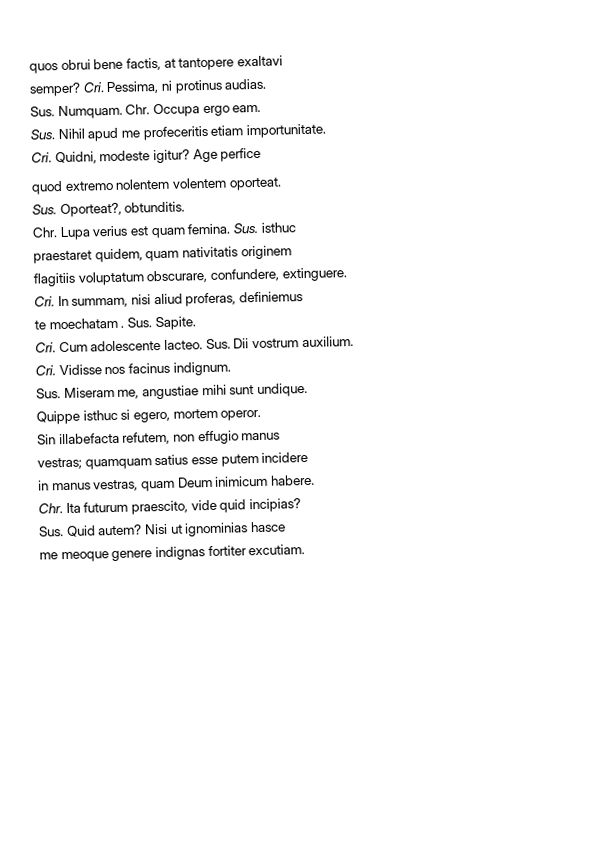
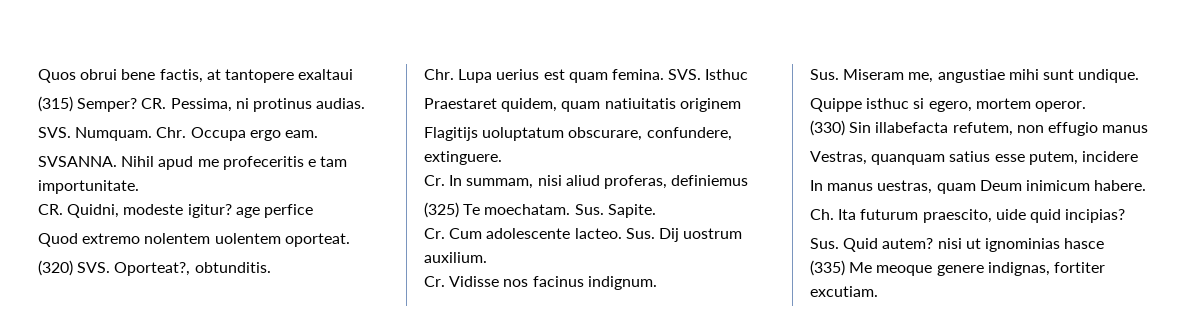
- quos obrui bene factis, at tantopere exaltavi
- semper? Cri. Pessima, ni protinus audias.
+ Quos obrui bene factis, at tantopere exaltaui
+ (315) Semper? CR. Pessima, ni protinus audias.
- Sus. Numquam.
+ SVS. Numquam.
- Sus. Nihil apud me profeceritis etiam importunitate.
+ SVSANNA. Nihil apud me profeceritis e tam importunitate.
- Cri. Quidni, modeste igitur? Age perfice
+ CR. Quidni, modeste igitur? age perfice
- quod extremo nolentem volentem oporteat.
+ Quod extremo nolentem uolentem oporteat.
- Sus. Oporteat?, obtunditis.
+ (320) SVS. Oporteat?, obtunditis.
- Chr. Lupa verius est quam femina.
+ Chr. Lupa uerius est quam femina.
- Sus. isthuc
- praestaret quidem, quam nativitatis originem
+ SVS. Isthuc
+ Praestaret quidem, quam natiuitatis originem
- flagitiis voluptatum obscurare, confundere, extinguere.
+ Flagitijs uoluptatum obscurare, confundere, extinguere.
- Cri. In summam, nisi aliud proferas, definiemus
+ Cr. In summam, nisi aliud proferas, definiemus
- te moechatam .
+ (325) Te moechatam.
- Cri. Cum adolescente lacteo.
+ Cr. Cum adolescente lacteo.
- Sus. Dii vostrum auxilium.
+ Sus. Dij uostrum auxilium.
- Cri. Vidisse nos facinus indignum.
+ Cr. Vidisse nos facinus indignum.
- Sin illabefacta refutem, non effugio manus
+ (330) Sin illabefacta refutem, non effugio manus
- vestras; quamquam satius esse putem incidere
+ Vestras, quanquam satius esse putem, incidere
- in manus vestras, quam Deum inimicum habere.
+ In manus uestras, quam Deum inimicum habere.
- Chr. Ita futurum praescito, vide quid incipias?
+ Ch. Ita futurum praescito, uide quid incipias?
- Sus. Quid autem? Nisi ut ignominias hasce
+ Sus. Quid autem? nisi ut ignominias hasce
- me meoque genere indignas fortiter excutiam.
+ (335) Me meoque genere indignas, fortiter excutiam.

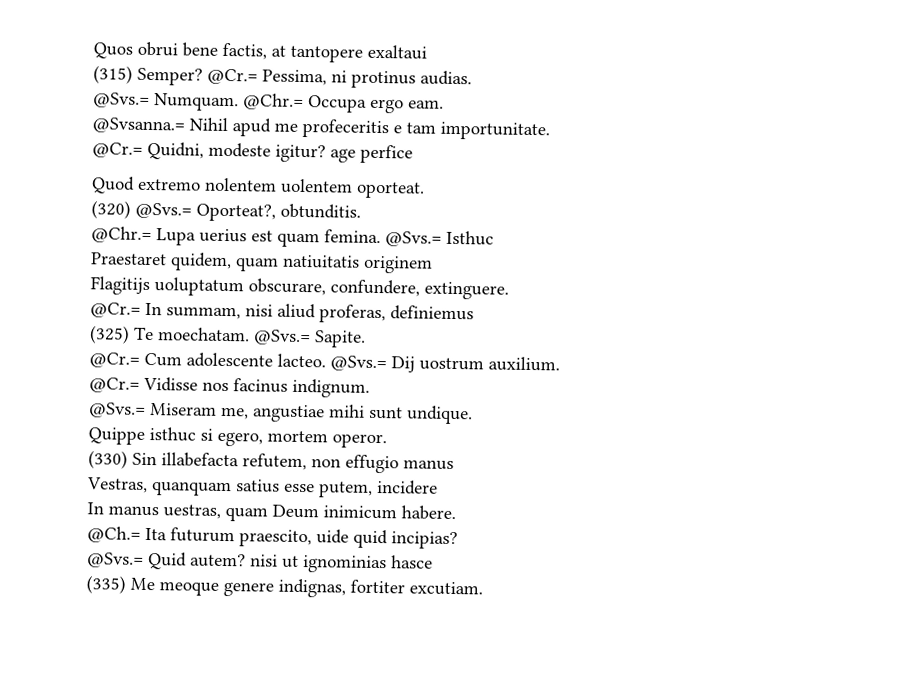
- CR. Pessima, ni protinus audias.
+ @Cr.= Pessima, ni protinus audias.
- SVS. Numquam. Chr. Occupa ergo eam.
+ @Svs.= Numquam. @Chr.= Occupa ergo eam.
- SVSANNA. Nihil apud me profeceritis e tam importunitate.
+ @Svsanna.= Nihil apud me profeceritis e tam importunitate.
- CR. Quidni, modeste igitur? age perfice
+ @Cr.= Quidni, modeste igitur? age perfice
- (320) SVS. Oporteat?, obtunditis.
+ (320) @Svs.= Oporteat?, obtunditis.
- Chr. Lupa uerius est quam femina.
+ @Chr.= Lupa uerius est quam femina.
- SVS. Isthuc
+ @Svs.= Isthuc
- Cr. In summam, nisi aliud proferas, definiemus
+ @Cr.= In summam, nisi aliud proferas, definiemus
- Sus. Sapite.
+ @Svs.= Sapite.
- Cr. Cum adolescente lacteo.
+ @Cr.= Cum adolescente lacteo.
- Sus. Dij uostrum auxilium.
+ @Svs.= Dij uostrum auxilium.
- Cr. Vidisse nos facinus indignum.
+ @Cr.= Vidisse nos facinus indignum.
- Sus. Miseram me, angustiae mihi sunt undique.
+ @Svs.= Miseram me, angustiae mihi sunt undique.
- Ch. Ita futurum praescito, uide quid incipias?
+ @Ch.= Ita futurum praescito, uide quid incipias?
- Sus. Quid autem? nisi ut ignominias hasce
+ @Svs.= Quid autem? nisi ut ignominias hasce

